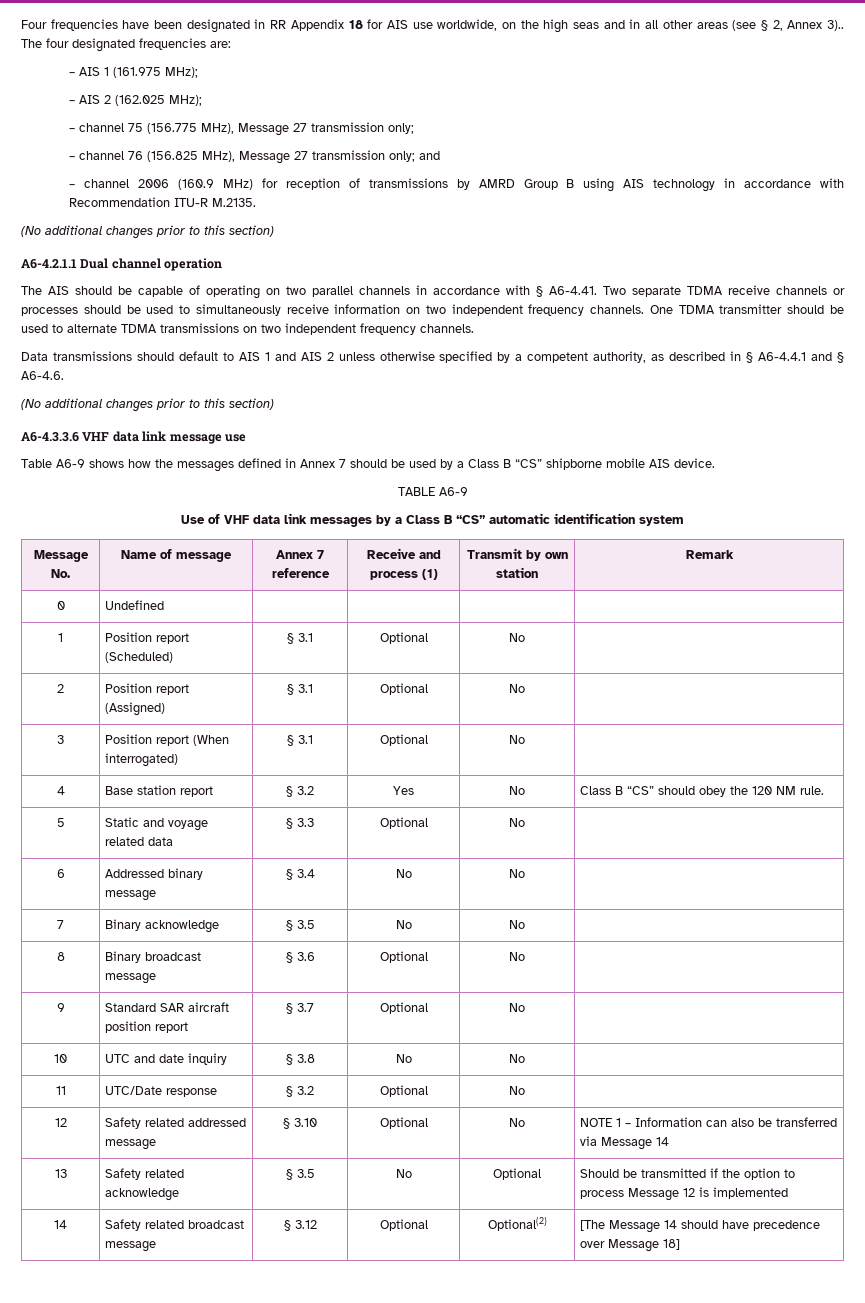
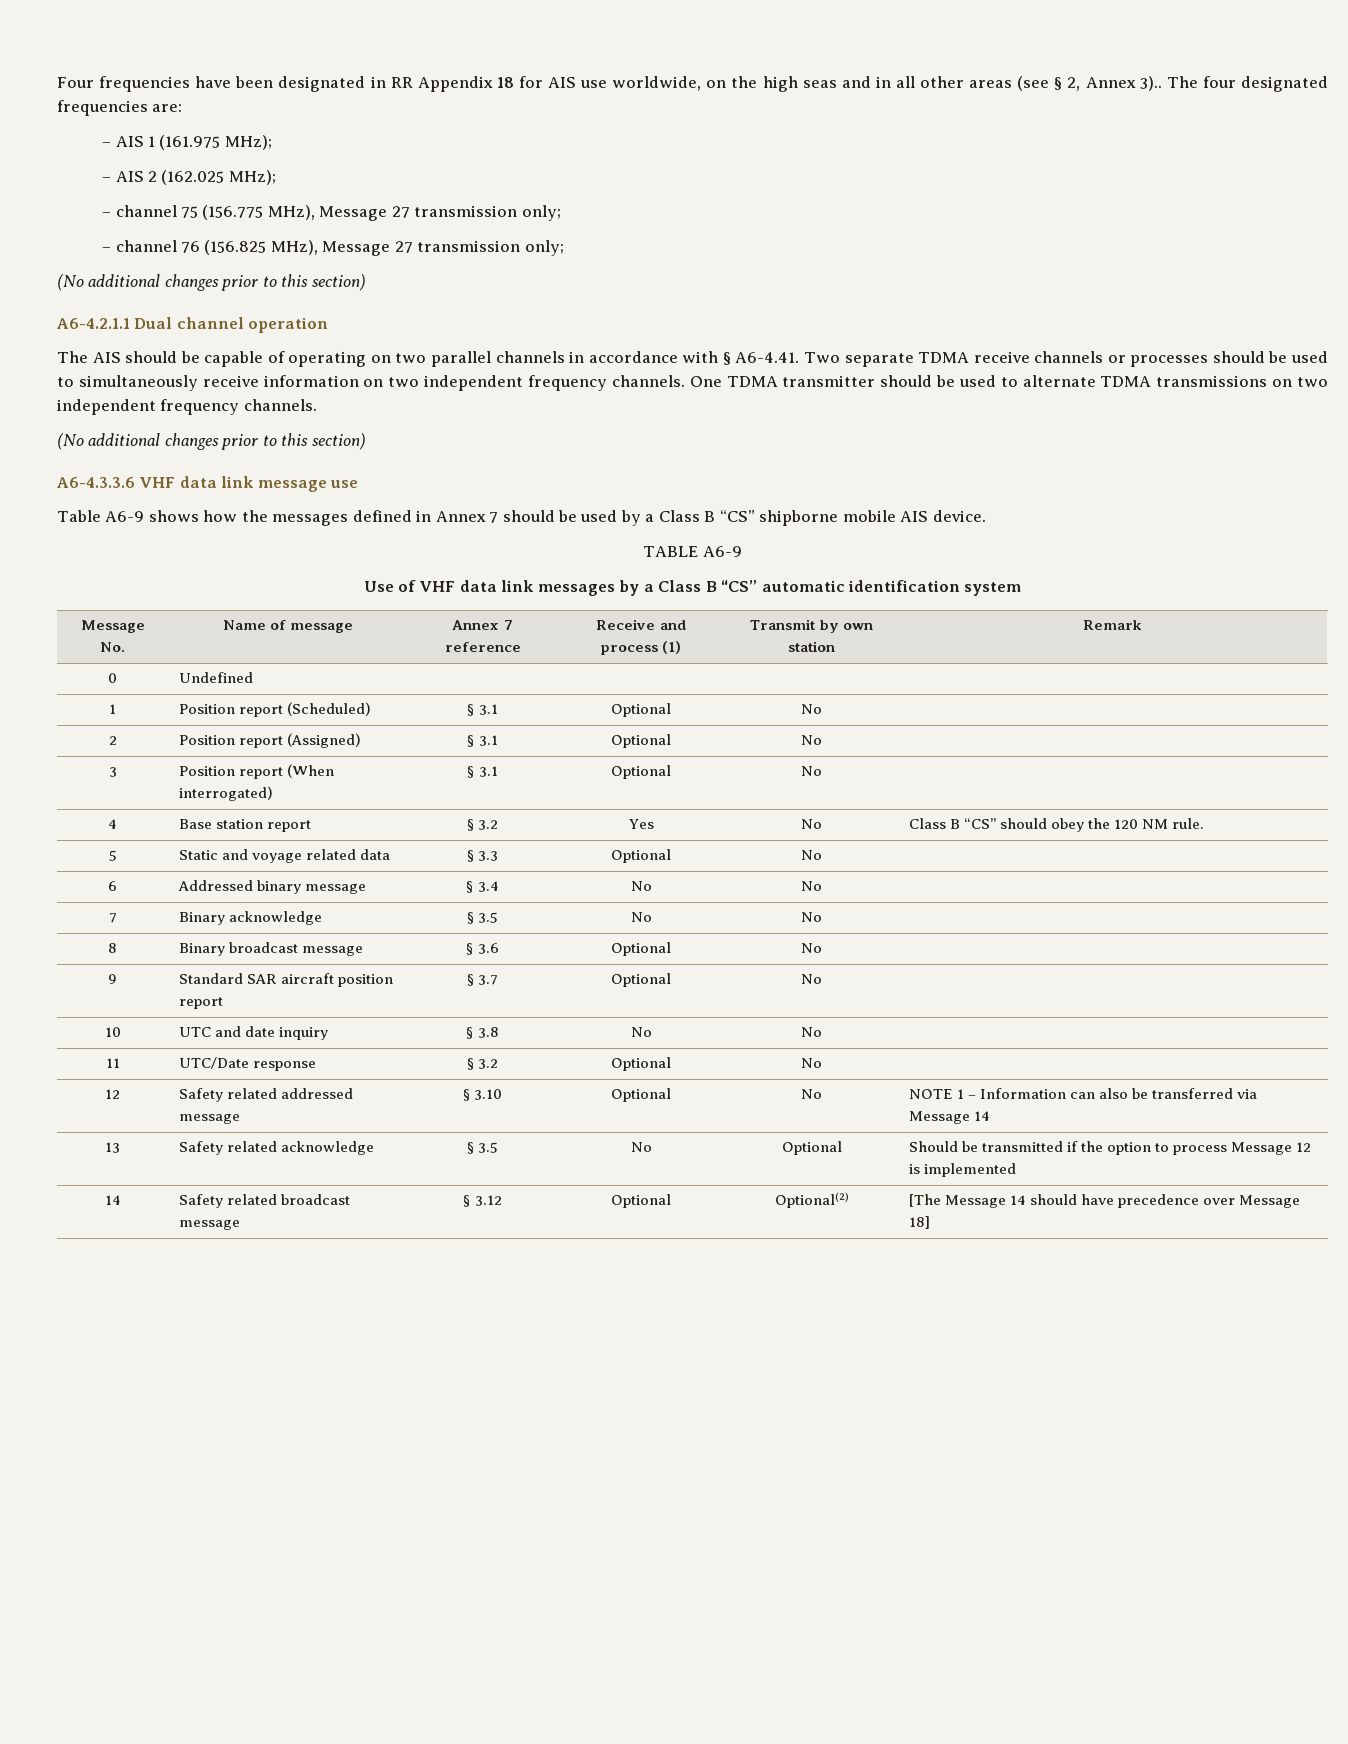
- – channel 76 (156.825 MHz), Message 27 transmission only; and
- – channel 2006 (160.9 MHz) for reception of transmissions by AMRD Group B using AIS technology in accordance with Recommendation ITU-R M.2135.
+ – channel 76 (156.825 MHz), Message 27 transmission only;
- Data transmissions should default to AIS 1 and AIS 2 unless otherwise specified by a competent authority, as described in § A6-4.4.1 and § A6-4.6.

